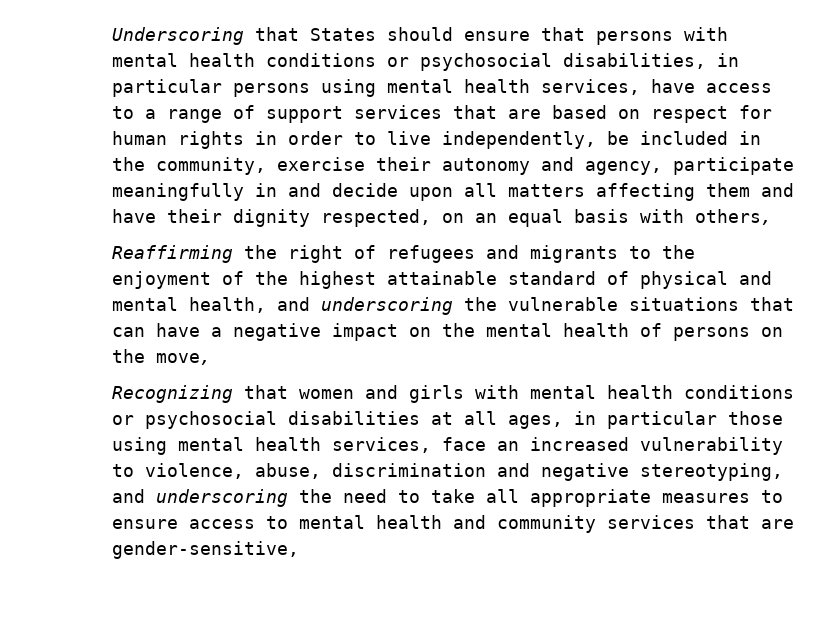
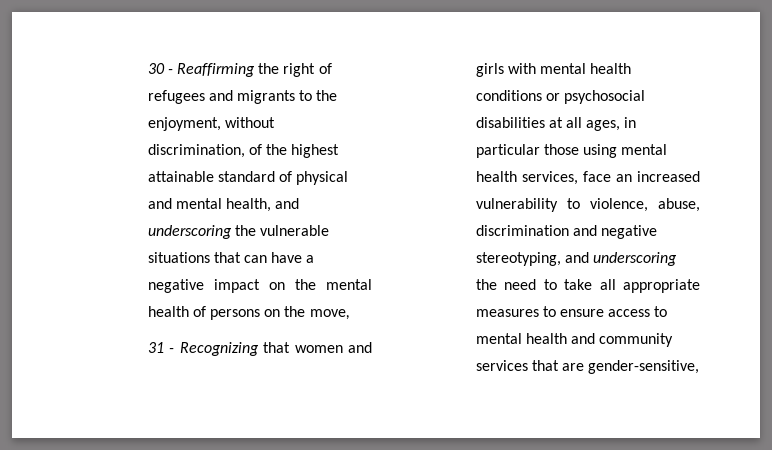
- Underscoring that States should ensure that persons with mental health conditions or psychosocial disabilities, in particular persons using mental health services, have access to a range of support services that are based on respect for human rights in order to live independently, be included in the community, exercise their autonomy and agency, participate meaningfully in and decide upon all matters affecting them and have their dignity respected, on an equal basis with others,
- Reaffirming the right of refugees and migrants to the enjoyment of the highest attainable standard of physical and mental health, and underscoring the vulnerable situations that can have a negative impact on the mental health of persons on the move,
+ 30 - Reaffirming the right of refugees and migrants to the enjoyment, without discrimination, of the highest attainable standard of physical and mental health, and underscoring the vulnerable situations that can have a negative impact on the mental health of persons on the move,
- Recognizing that women and girls with mental health conditions or psychosocial disabilities at all ages, in particular those using mental health services, face an increased vulnerability to violence, abuse, discrimination and negative stereotyping, and underscoring the need to take all appropriate measures to ensure access to mental health and community services that are gender-sensitive,
+ 31 - Recognizing that women and girls with mental health conditions or psychosocial disabilities at all ages, in particular those using mental health services, face an increased vulnerability to violence, abuse, discrimination and negative stereotyping, and underscoring the need to take all appropriate measures to ensure access to mental health and community services that are gender-sensitive,

